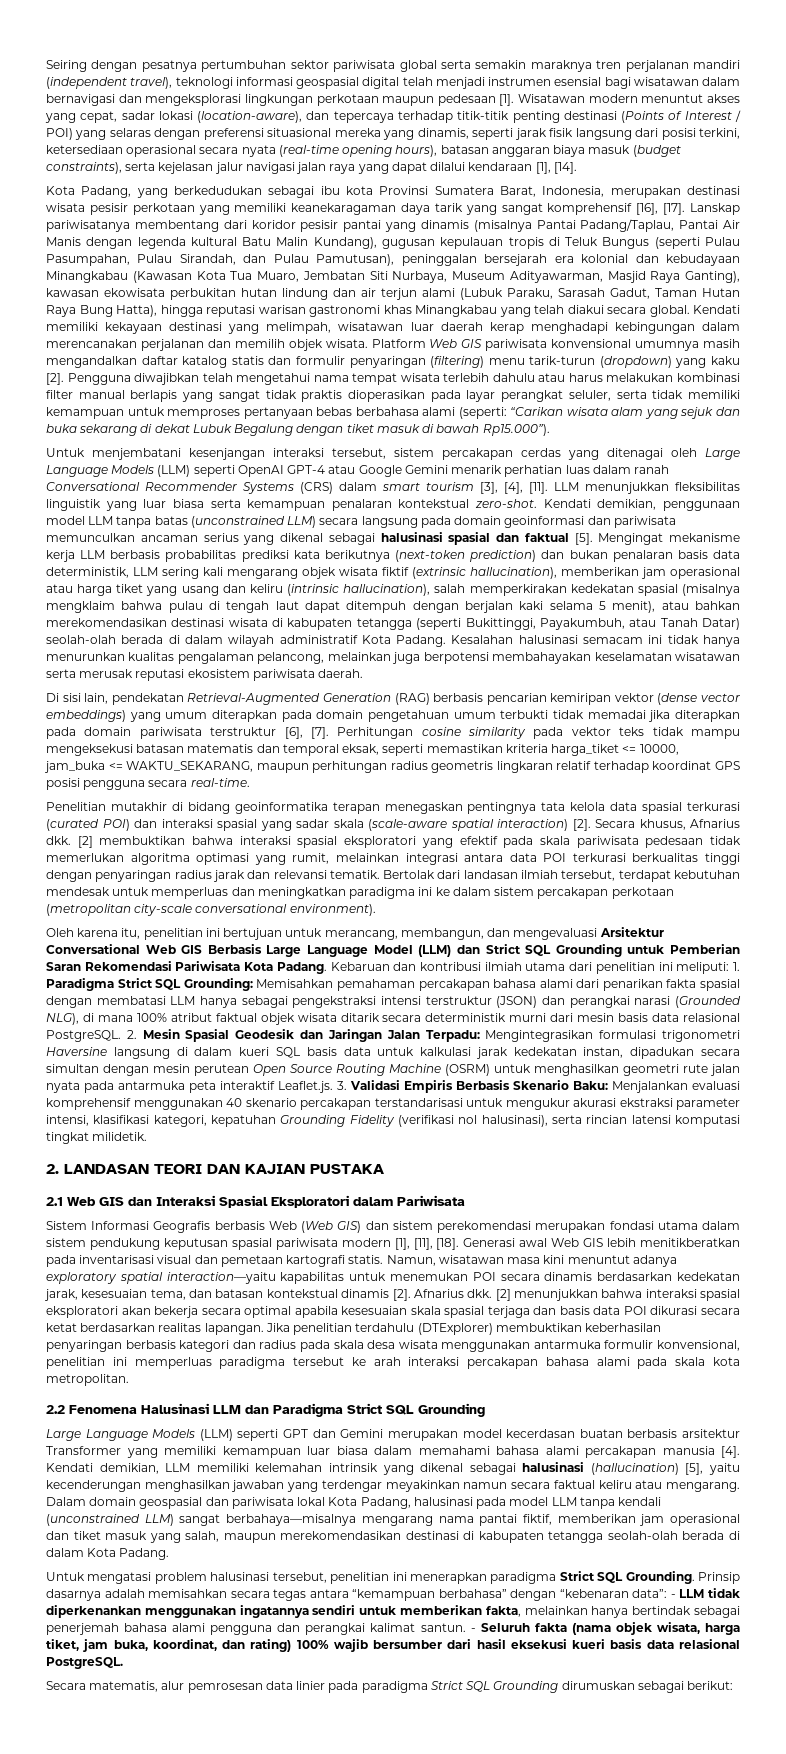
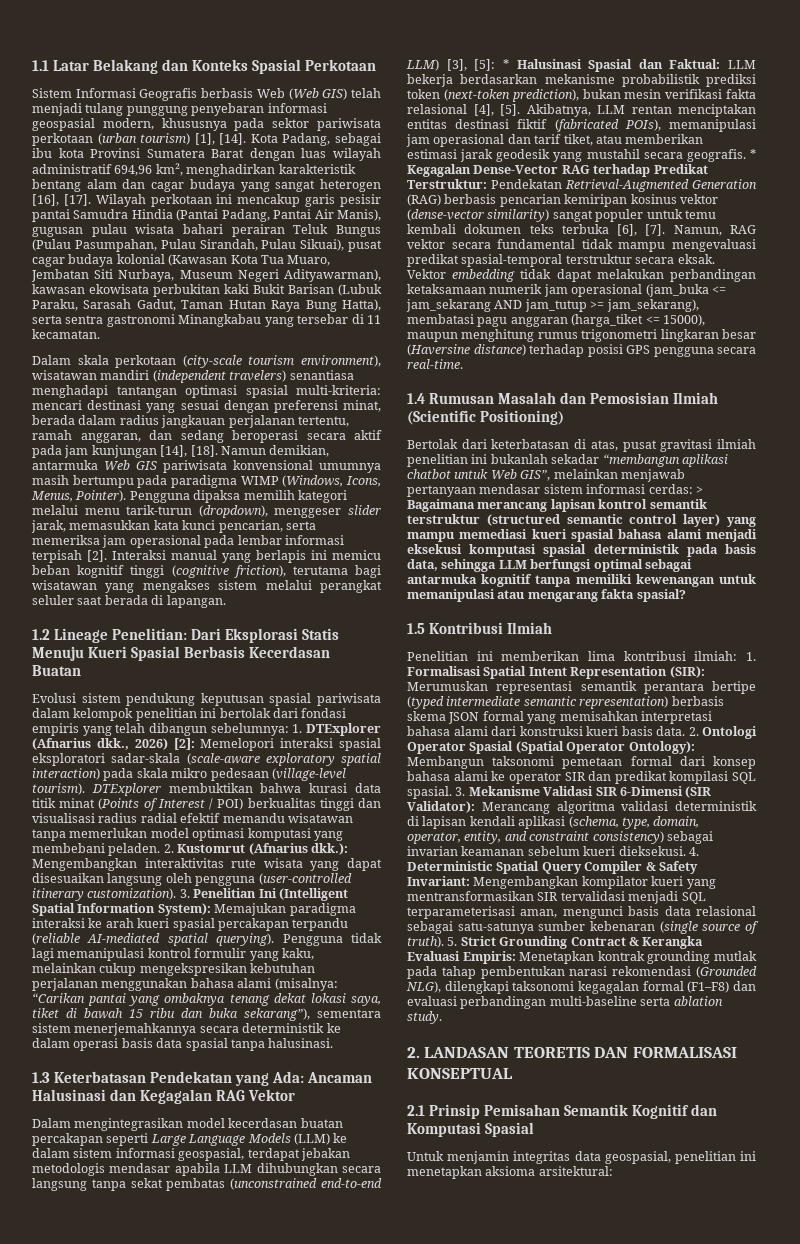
- Seiring dengan pesatnya pertumbuhan sektor pariwisata global serta semakin maraknya tren perjalanan mandiri (independent travel), teknologi informasi geospasial digital telah menjadi instrumen esensial bagi wisatawan dalam bernavigasi dan mengeksplorasi lingkungan perkotaan maupun pedesaan [1]. Wisatawan modern menuntut akses yang cepat, sadar lokasi (location-aware), dan tepercaya terhadap titik-titik penting destinasi (Points of Interest / POI) yang selaras dengan preferensi situasional mereka yang dinamis, seperti jarak fisik langsung dari posisi terkini, ketersediaan operasional secara nyata (real-time opening hours), batasan anggaran biaya masuk (budget constraints), serta kejelasan jalur navigasi jalan raya yang dapat dilalui kendaraan [1], [14].
- Kota Padang, yang berkedudukan sebagai ibu kota Provinsi Sumatera Barat, Indonesia, merupakan destinasi wisata pesisir perkotaan yang memiliki keanekaragaman daya tarik yang sangat komprehensif [16], [17].
+ 1.1 Latar Belakang dan Konteks Spasial Perkotaan
+ Sistem Informasi Geografis berbasis Web (Web GIS) telah menjadi tulang punggung penyebaran informasi geospasial modern, khususnya pada sektor pariwisata perkotaan (urban tourism) [1], [14]. Kota Padang, sebagai ibu kota Provinsi Sumatera Barat dengan luas wilayah administratif 694,96 km², menghadirkan karakteristik bentang alam dan cagar budaya yang sangat heterogen [16], [17].
- Lanskap pariwisatanya membentang dari koridor pesisir pantai yang dinamis (misalnya Pantai Padang/Taplau, Pantai Air Manis dengan legenda kultural Batu Malin Kundang), gugusan kepulauan tropis di Teluk Bungus (seperti Pulau Pasumpahan, Pulau Sirandah, dan Pulau Pamutusan), peninggalan bersejarah era kolonial dan kebudayaan Minangkabau (Kawasan Kota Tua Muaro, Jembatan Siti Nurbaya, Museum Adityawarman, Masjid Raya Ganting), kawasan ekowisata perbukitan hutan lindung dan air terjun alami (Lubuk Paraku, Sarasah Gadut, Taman Hutan Raya Bung Hatta), hingga reputasi warisan gastronomi khas Minangkabau yang telah diakui secara global. Kendati memiliki kekayaan destinasi yang melimpah, wisatawan luar daerah kerap menghadapi kebingungan dalam merencanakan perjalanan dan memilih objek wisata. Platform Web GIS pariwisata konvensional umumnya masih mengandalkan daftar katalog statis dan formulir penyaringan (filtering) menu tarik-turun (dropdown) yang kaku [2]. Pengguna diwajibkan telah mengetahui nama tempat wisata terlebih dahulu atau harus melakukan kombinasi filter manual berlapis yang sangat tidak praktis dioperasikan pada layar perangkat seluler, serta tidak memiliki kemampuan untuk memproses pertanyaan bebas berbahasa alami (seperti: “Carikan wisata alam yang sejuk dan buka sekarang di dekat Lubuk Begalung dengan tiket masuk di bawah Rp15.000”).
- Untuk menjembatani kesenjangan interaksi tersebut, sistem percakapan cerdas yang ditenagai oleh Large Language Models (LLM) seperti OpenAI GPT-4 atau Google Gemini menarik perhatian luas dalam ranah Conversational Recommender Systems (CRS) dalam smart tourism [3], [4], [11]. LLM menunjukkan fleksibilitas linguistik yang luar biasa serta kemampuan penalaran kontekstual zero-shot. Kendati demikian, penggunaan model LLM tanpa batas (unconstrained LLM) secara langsung pada domain geoinformasi dan pariwisata memunculkan ancaman serius yang dikenal sebagai halusinasi spasial dan faktual [5]. Mengingat mekanisme kerja LLM berbasis probabilitas prediksi kata berikutnya (next-token prediction) dan bukan penalaran basis data deterministik, LLM sering kali mengarang objek wisata fiktif (extrinsic hallucination), memberikan jam operasional atau harga tiket yang usang dan keliru (intrinsic hallucination), salah memperkirakan kedekatan spasial (misalnya mengklaim bahwa pulau di tengah laut dapat ditempuh dengan berjalan kaki selama 5 menit), atau bahkan merekomendasikan destinasi wisata di kabupaten tetangga (seperti Bukittinggi, Payakumbuh, atau Tanah Datar) seolah-olah berada di dalam wilayah administratif Kota Padang. Kesalahan halusinasi semacam ini tidak hanya menurunkan kualitas pengalaman pelancong, melainkan juga berpotensi membahayakan keselamatan wisatawan serta merusak reputasi ekosistem pariwisata daerah.
- Di sisi lain, pendekatan Retrieval-Augmented Generation (RAG) berbasis pencarian kemiripan vektor (dense vector embeddings) yang umum diterapkan pada domain pengetahuan umum terbukti tidak memadai jika diterapkan pada domain pariwisata terstruktur [6], [7]. Perhitungan cosine similarity pada vektor teks tidak mampu mengeksekusi batasan matematis dan temporal eksak, seperti memastikan kriteria harga_tiket <= 10000, jam_buka <= WAKTU_SEKARANG, maupun perhitungan radius geometris lingkaran relatif terhadap koordinat GPS posisi pengguna secara real-time.
- Penelitian mutakhir di bidang geoinformatika terapan menegaskan pentingnya tata kelola data spasial terkurasi (curated POI) dan interaksi spasial yang sadar skala (scale-aware spatial interaction) [2]. Secara khusus, Afnarius dkk. [2] membuktikan bahwa interaksi spasial eksploratori yang efektif pada skala pariwisata pedesaan tidak memerlukan algoritma optimasi yang rumit, melainkan integrasi antara data POI terkurasi berkualitas tinggi dengan penyaringan radius jarak dan relevansi tematik. Bertolak dari landasan ilmiah tersebut, terdapat kebutuhan mendesak untuk memperluas dan meningkatkan paradigma ini ke dalam sistem percakapan perkotaan (metropolitan city-scale conversational environment).
- Oleh karena itu, penelitian ini bertujuan untuk merancang, membangun, dan mengevaluasi Arsitektur Conversational Web GIS Berbasis Large Language Model (LLM) dan Strict SQL Grounding untuk Pemberian Saran Rekomendasi Pariwisata Kota Padang. Kebaruan dan kontribusi ilmiah utama dari penelitian ini meliputi: 1. Paradigma Strict SQL Grounding: Memisahkan pemahaman percakapan bahasa alami dari penarikan fakta spasial dengan membatasi LLM hanya sebagai pengekstraksi intensi terstruktur (JSON) dan perangkai narasi (Grounded NLG), di mana 100% atribut faktual objek wisata ditarik secara deterministik murni dari mesin basis data relasional PostgreSQL. 2. Mesin Spasial Geodesik dan Jaringan Jalan Terpadu: Mengintegrasikan formulasi trigonometri Haversine langsung di dalam kueri SQL basis data untuk kalkulasi jarak kedekatan instan, dipadukan secara simultan dengan mesin perutean Open Source Routing Machine (OSRM) untuk menghasilkan geometri rute jalan nyata pada antarmuka peta interaktif Leaflet.js. 3. Validasi Empiris Berbasis Skenario Baku: Menjalankan evaluasi komprehensif menggunakan 40 skenario percakapan terstandarisasi untuk mengukur akurasi ekstraksi parameter intensi, klasifikasi kategori, kepatuhan Grounding Fidelity (verifikasi nol halusinasi), serta rincian latensi komputasi tingkat milidetik.
- 2. LANDASAN TEORI DAN KAJIAN PUSTAKA
- 2.1 Web GIS dan Interaksi Spasial Eksploratori dalam Pariwisata
- Sistem Informasi Geografis berbasis Web (Web GIS) dan sistem perekomendasi merupakan fondasi utama dalam sistem pendukung keputusan spasial pariwisata modern [1], [11], [18]. Generasi awal Web GIS lebih menitikberatkan pada inventarisasi visual dan pemetaan kartografi statis. Namun, wisatawan masa kini menuntut adanya exploratory spatial interaction—yaitu kapabilitas untuk menemukan POI secara dinamis berdasarkan kedekatan jarak, kesesuaian tema, dan batasan kontekstual dinamis [2]. Afnarius dkk. [2] menunjukkan bahwa interaksi spasial eksploratori akan bekerja secara optimal apabila kesesuaian skala spasial terjaga dan basis data POI dikurasi secara ketat berdasarkan realitas lapangan. Jika penelitian terdahulu (DTExplorer) membuktikan keberhasilan penyaringan berbasis kategori dan radius pada skala desa wisata menggunakan antarmuka formulir konvensional, penelitian ini memperluas paradigma tersebut ke arah interaksi percakapan bahasa alami pada skala kota metropolitan.
- 2.2 Fenomena Halusinasi LLM dan Paradigma Strict SQL Grounding
- Large Language Models (LLM) seperti GPT dan Gemini merupakan model kecerdasan buatan berbasis arsitektur Transformer yang memiliki kemampuan luar biasa dalam memahami bahasa alami percakapan manusia [4]. Kendati demikian, LLM memiliki kelemahan intrinsik yang dikenal sebagai halusinasi (hallucination) [5], yaitu kecenderungan menghasilkan jawaban yang terdengar meyakinkan namun secara faktual keliru atau mengarang. Dalam domain geospasial dan pariwisata lokal Kota Padang, halusinasi pada model LLM tanpa kendali (unconstrained LLM) sangat berbahaya—misalnya mengarang nama pantai fiktif, memberikan jam operasional dan tiket masuk yang salah, maupun merekomendasikan destinasi di kabupaten tetangga seolah-olah berada di dalam Kota Padang.
- Untuk mengatasi problem halusinasi tersebut, penelitian ini menerapkan paradigma Strict SQL Grounding. Prinsip dasarnya adalah memisahkan secara tegas antara “kemampuan berbahasa” dengan “kebenaran data”: - LLM tidak diperkenankan menggunakan ingatannya sendiri untuk memberikan fakta, melainkan hanya bertindak sebagai penerjemah bahasa alami pengguna dan perangkai kalimat santun. - Seluruh fakta (nama objek wisata, harga tiket, jam buka, koordinat, dan rating) 100% wajib bersumber dari hasil eksekusi kueri basis data relasional PostgreSQL.
- Secara matematis, alur pemrosesan data linier pada paradigma Strict SQL Grounding dirumuskan sebagai berikut:
+ Wilayah perkotaan ini mencakup garis pesisir pantai Samudra Hindia (Pantai Padang, Pantai Air Manis), gugusan pulau wisata bahari perairan Teluk Bungus (Pulau Pasumpahan, Pulau Sirandah, Pulau Sikuai), pusat cagar budaya kolonial (Kawasan Kota Tua Muaro, Jembatan Siti Nurbaya, Museum Negeri Adityawarman), kawasan ekowisata perbukitan kaki Bukit Barisan (Lubuk Paraku, Sarasah Gadut, Taman Hutan Raya Bung Hatta), serta sentra gastronomi Minangkabau yang tersebar di 11 kecamatan.
+ Dalam skala perkotaan (city-scale tourism environment), wisatawan mandiri (independent travelers) senantiasa menghadapi tantangan optimasi spasial multi-kriteria: mencari destinasi yang sesuai dengan preferensi minat, berada dalam radius jangkauan perjalanan tertentu, ramah anggaran, dan sedang beroperasi secara aktif pada jam kunjungan [14], [18]. Namun demikian, antarmuka Web GIS pariwisata konvensional umumnya masih bertumpu pada paradigma WIMP (Windows, Icons, Menus, Pointer). Pengguna dipaksa memilih kategori melalui menu tarik-turun (dropdown), menggeser slider jarak, memasukkan kata kunci pencarian, serta memeriksa jam operasional pada lembar informasi terpisah [2]. Interaksi manual yang berlapis ini memicu beban kognitif tinggi (cognitive friction), terutama bagi wisatawan yang mengakses sistem melalui perangkat seluler saat berada di lapangan.
+ 1.2 Lineage Penelitian: Dari Eksplorasi Statis Menuju Kueri Spasial Berbasis Kecerdasan Buatan
+ Evolusi sistem pendukung keputusan spasial pariwisata dalam kelompok penelitian ini bertolak dari fondasi empiris yang telah dibangun sebelumnya: 1. DTExplorer (Afnarius dkk., 2026) [2]: Memelopori interaksi spasial eksploratori sadar-skala (scale-aware exploratory spatial interaction) pada skala mikro pedesaan (village-level tourism). DTExplorer membuktikan bahwa kurasi data titik minat (Points of Interest / POI) berkualitas tinggi dan visualisasi radius radial efektif memandu wisatawan tanpa memerlukan model optimasi komputasi yang membebani peladen. 2. Kustomrut (Afnarius dkk.): Mengembangkan interaktivitas rute wisata yang dapat disesuaikan langsung oleh pengguna (user-controlled itinerary customization). 3. Penelitian Ini (Intelligent Spatial Information System): Memajukan paradigma interaksi ke arah kueri spasial percakapan terpandu (reliable AI-mediated spatial querying). Pengguna tidak lagi memanipulasi kontrol formulir yang kaku, melainkan cukup mengekspresikan kebutuhan perjalanan menggunakan bahasa alami (misalnya: “Carikan pantai yang ombaknya tenang dekat lokasi saya, tiket di bawah 15 ribu dan buka sekarang”), sementara sistem menerjemahkannya secara deterministik ke dalam operasi basis data spasial tanpa halusinasi.
+ 1.3 Keterbatasan Pendekatan yang Ada: Ancaman Halusinasi dan Kegagalan RAG Vektor
+ Dalam mengintegrasikan model kecerdasan buatan percakapan seperti Large Language Models (LLM) ke dalam sistem informasi geospasial, terdapat jebakan metodologis mendasar apabila LLM dihubungkan secara langsung tanpa sekat pembatas (unconstrained end-to-end LLM) [3], [5]: * Halusinasi Spasial dan Faktual: LLM bekerja berdasarkan mekanisme probabilistik prediksi token (next-token prediction), bukan mesin verifikasi fakta relasional [4], [5]. Akibatnya, LLM rentan menciptakan entitas destinasi fiktif (fabricated POIs), memanipulasi jam operasional dan tarif tiket, atau memberikan estimasi jarak geodesik yang mustahil secara geografis. * Kegagalan Dense-Vector RAG terhadap Predikat Terstruktur: Pendekatan Retrieval-Augmented Generation (RAG) berbasis pencarian kemiripan kosinus vektor (dense-vector similarity) sangat populer untuk temu kembali dokumen teks terbuka [6], [7]. Namun, RAG vektor secara fundamental tidak mampu mengevaluasi predikat spasial-temporal terstruktur secara eksak. Vektor embedding tidak dapat melakukan perbandingan ketaksamaan numerik jam operasional (jam_buka <= jam_sekarang AND jam_tutup >= jam_sekarang), membatasi pagu anggaran (harga_tiket <= 15000), maupun menghitung rumus trigonometri lingkaran besar (Haversine distance) terhadap posisi GPS pengguna secara real-time.
+ 1.4 Rumusan Masalah dan Pemosisian Ilmiah (Scientific Positioning)
+ Bertolak dari keterbatasan di atas, pusat gravitasi ilmiah penelitian ini bukanlah sekadar “membangun aplikasi chatbot untuk Web GIS”, melainkan menjawab pertanyaan mendasar sistem informasi cerdas: > Bagaimana merancang lapisan kontrol semantik terstruktur (structured semantic control layer) yang mampu memediasi kueri spasial bahasa alami menjadi eksekusi komputasi spasial deterministik pada basis data, sehingga LLM berfungsi optimal sebagai antarmuka kognitif tanpa memiliki kewenangan untuk memanipulasi atau mengarang fakta spasial?
+ 1.5 Kontribusi Ilmiah
+ Penelitian ini memberikan lima kontribusi ilmiah: 1. Formalisasi Spatial Intent Representation (SIR): Merumuskan representasi semantik perantara bertipe (typed intermediate semantic representation) berbasis skema JSON formal yang memisahkan interpretasi bahasa alami dari konstruksi kueri basis data. 2. Ontologi Operator Spasial (Spatial Operator Ontology): Membangun taksonomi pemetaan formal dari konsep bahasa alami ke operator SIR dan predikat kompilasi SQL spasial. 3. Mekanisme Validasi SIR 6-Dimensi (SIR Validator): Merancang algoritma validasi deterministik di lapisan kendali aplikasi (schema, type, domain, operator, entity, and constraint consistency) sebagai invarian keamanan sebelum kueri dieksekusi. 4. Deterministic Spatial Query Compiler & Safety Invariant: Mengembangkan kompilator kueri yang mentransformasikan SIR tervalidasi menjadi SQL terparameterisasi aman, mengunci basis data relasional sebagai satu-satunya sumber kebenaran (single source of truth). 5. Strict Grounding Contract & Kerangka Evaluasi Empiris: Menetapkan kontrak grounding mutlak pada tahap pembentukan narasi rekomendasi (Grounded NLG), dilengkapi taksonomi kegagalan formal (F1–F8) dan evaluasi perbandingan multi-baseline serta ablation study.
+ 2. LANDASAN TEORETIS DAN FORMALISASI KONSEPTUAL
+ 2.1 Prinsip Pemisahan Semantik Kognitif dan Komputasi Spasial
+ Untuk menjamin integritas data geospasial, penelitian ini menetapkan aksioma arsitektural:

